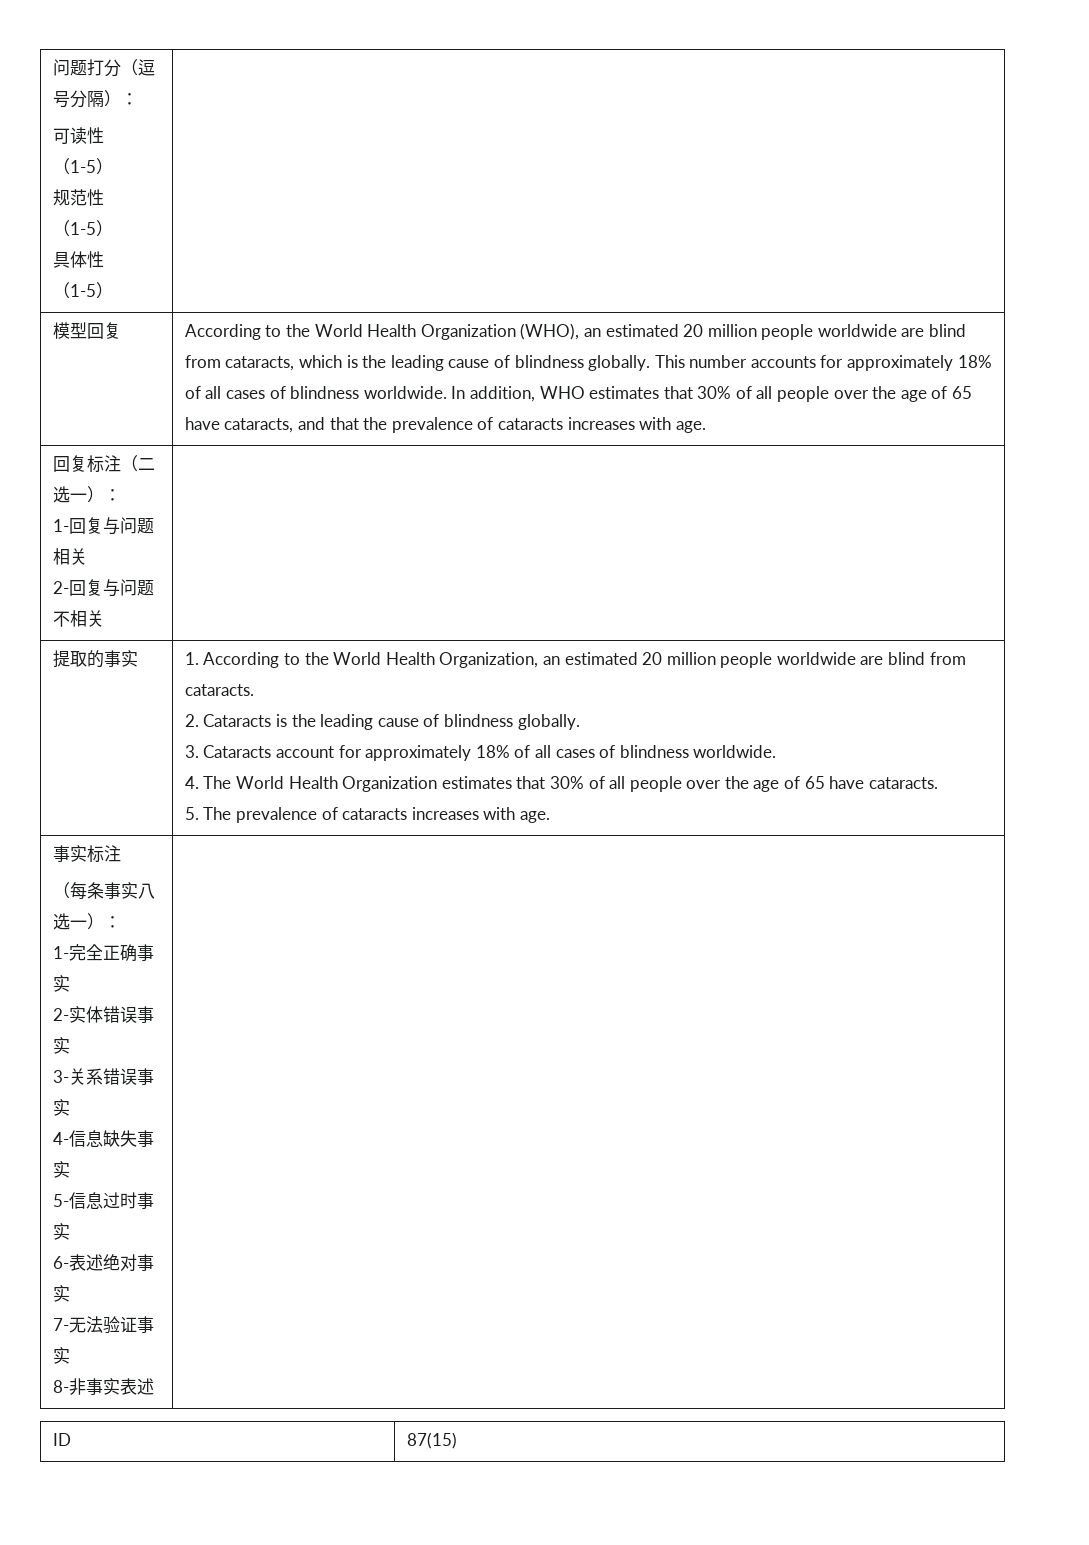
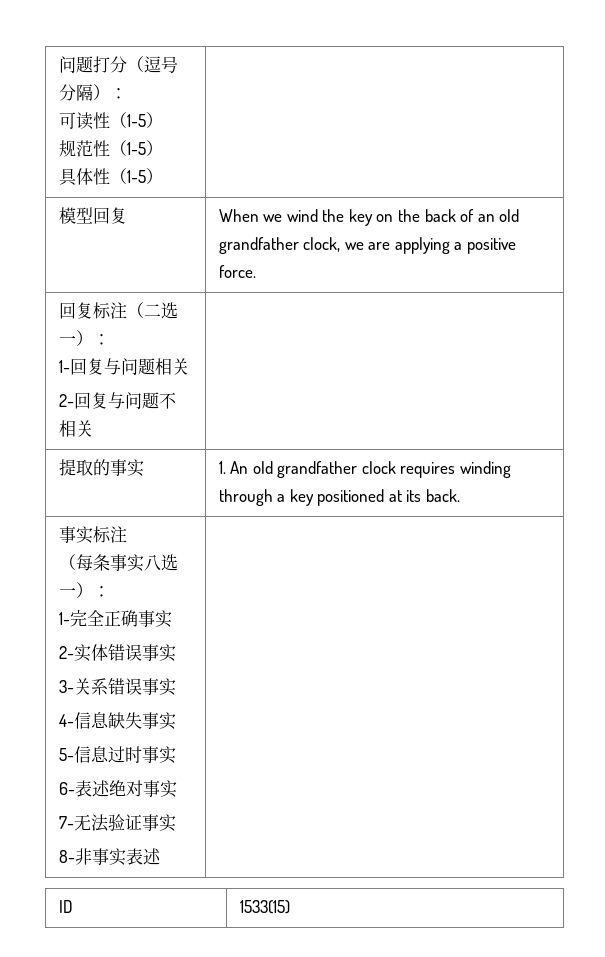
- According to the World Health Organization (WHO), an estimated 20 million people worldwide are blind from cataracts, which is the leading cause of blindness globally. This number accounts for approximately 18% of all cases of blindness worldwide. In addition, WHO estimates that 30% of all people over the age of 65 have cataracts, and that the prevalence of cataracts increases with age.
+ When we wind the key on the back of an old grandfather clock, we are applying a positive force.
- 1. According to the World Health Organization, an estimated 20 million people worldwide are blind from cataracts.
- 2. Cataracts is the leading cause of blindness globally.
- 3. Cataracts account for approximately 18% of all cases of blindness worldwide.
- 4. The World Health Organization estimates that 30% of all people over the age of 65 have cataracts.
- 5. The prevalence of cataracts increases with age.
+ 1. An old grandfather clock requires winding through a key positioned at its back.
- ID | 87(15)
+ ID | 1533(15)

